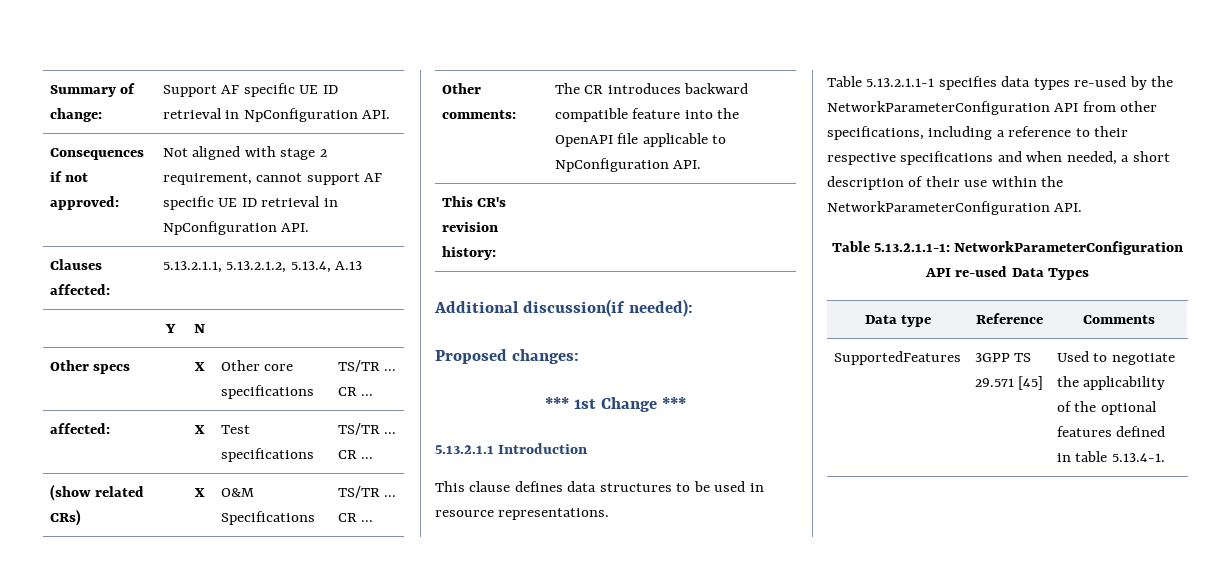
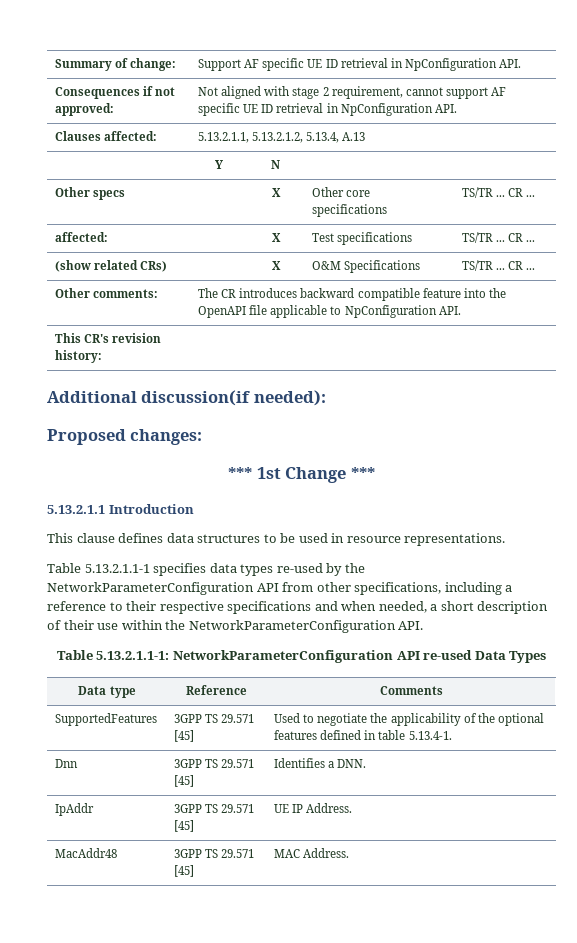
+ Dnn | 3GPP TS 29.571 [45] | Identifies a DNN.
+ IpAddr | 3GPP TS 29.571 [45] | UE IP Address.
+ MacAddr48 | 3GPP TS 29.571 [45] | MAC Address.

